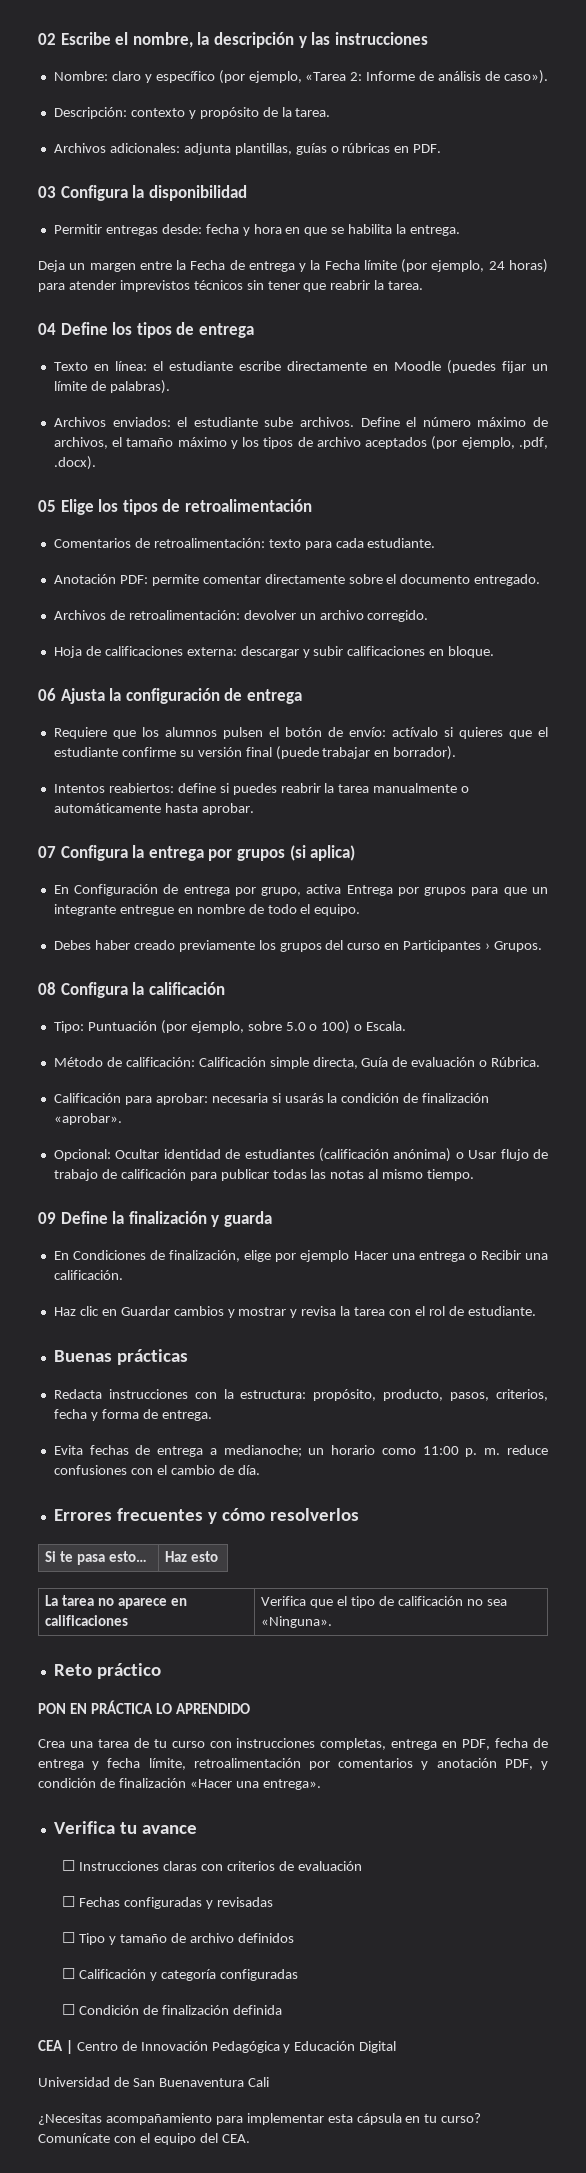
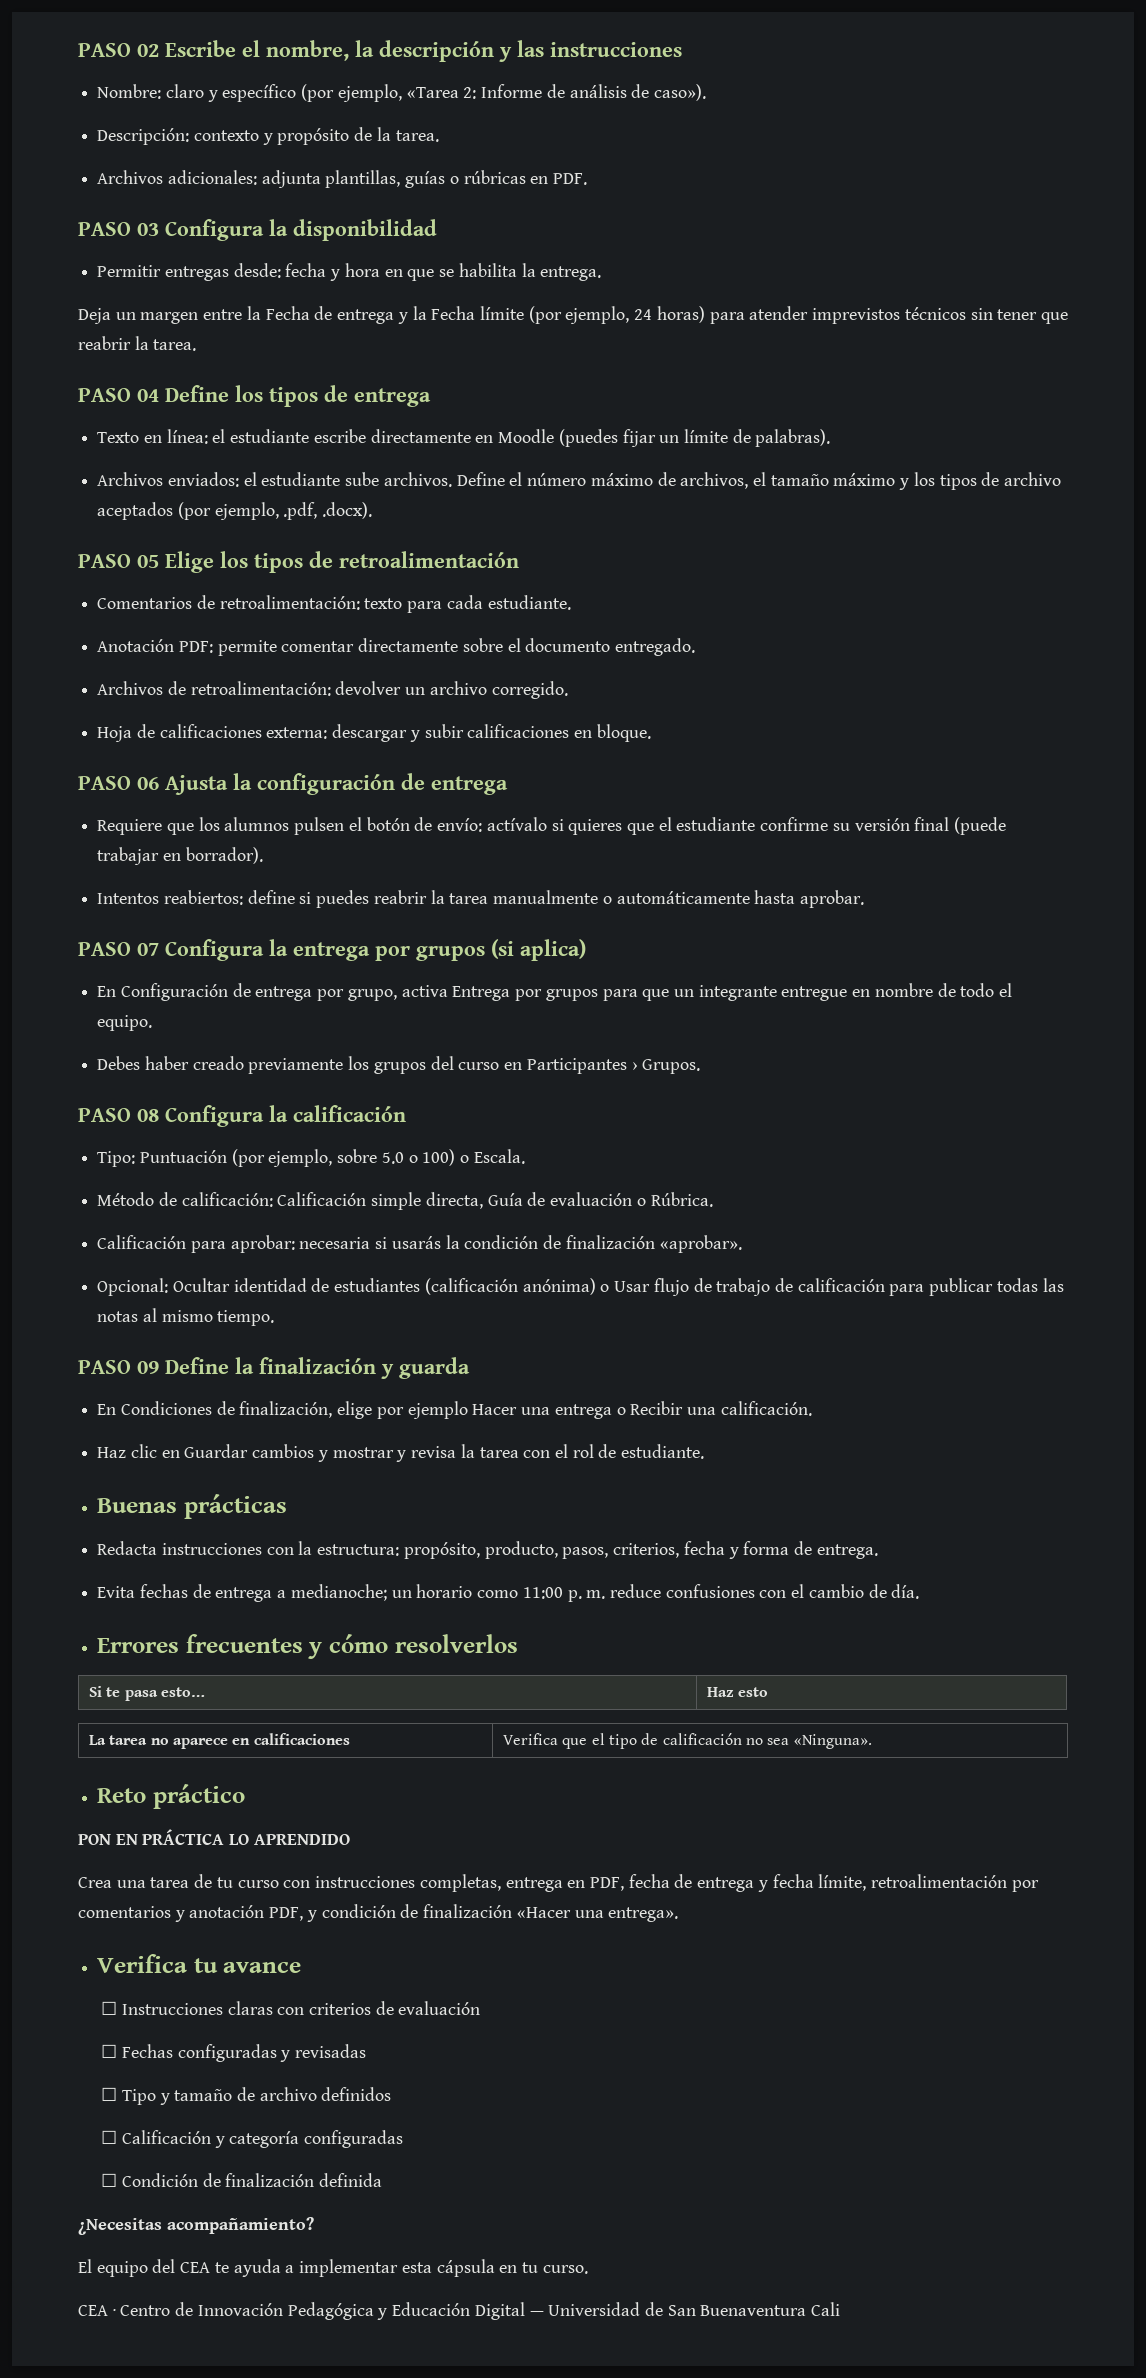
- 02 Escribe el nombre, la descripción y las instrucciones
+ PASO 02 Escribe el nombre, la descripción y las instrucciones
- 03 Configura la disponibilidad
+ PASO 03 Configura la disponibilidad
- 04 Define los tipos de entrega
+ PASO 04 Define los tipos de entrega
- 05 Elige los tipos de retroalimentación
+ PASO 05 Elige los tipos de retroalimentación
- 06 Ajusta la configuración de entrega
+ PASO 06 Ajusta la configuración de entrega
- 07 Configura la entrega por grupos (si aplica)
+ PASO 07 Configura la entrega por grupos (si aplica)
- 08 Configura la calificación
+ PASO 08 Configura la calificación
- 09 Define la finalización y guarda
+ PASO 09 Define la finalización y guarda
- CEA | Centro de Innovación Pedagógica y Educación Digital
- Universidad de San Buenaventura Cali
+ ¿Necesitas acompañamiento?
+ El equipo del CEA te ayuda a implementar esta cápsula en tu curso.
+ CEA · Centro de Innovación Pedagógica y Educación Digital — Universidad de San Buenaventura Cali
- ¿Necesitas acompañamiento para implementar esta cápsula en tu curso? Comunícate con el equipo del CEA.

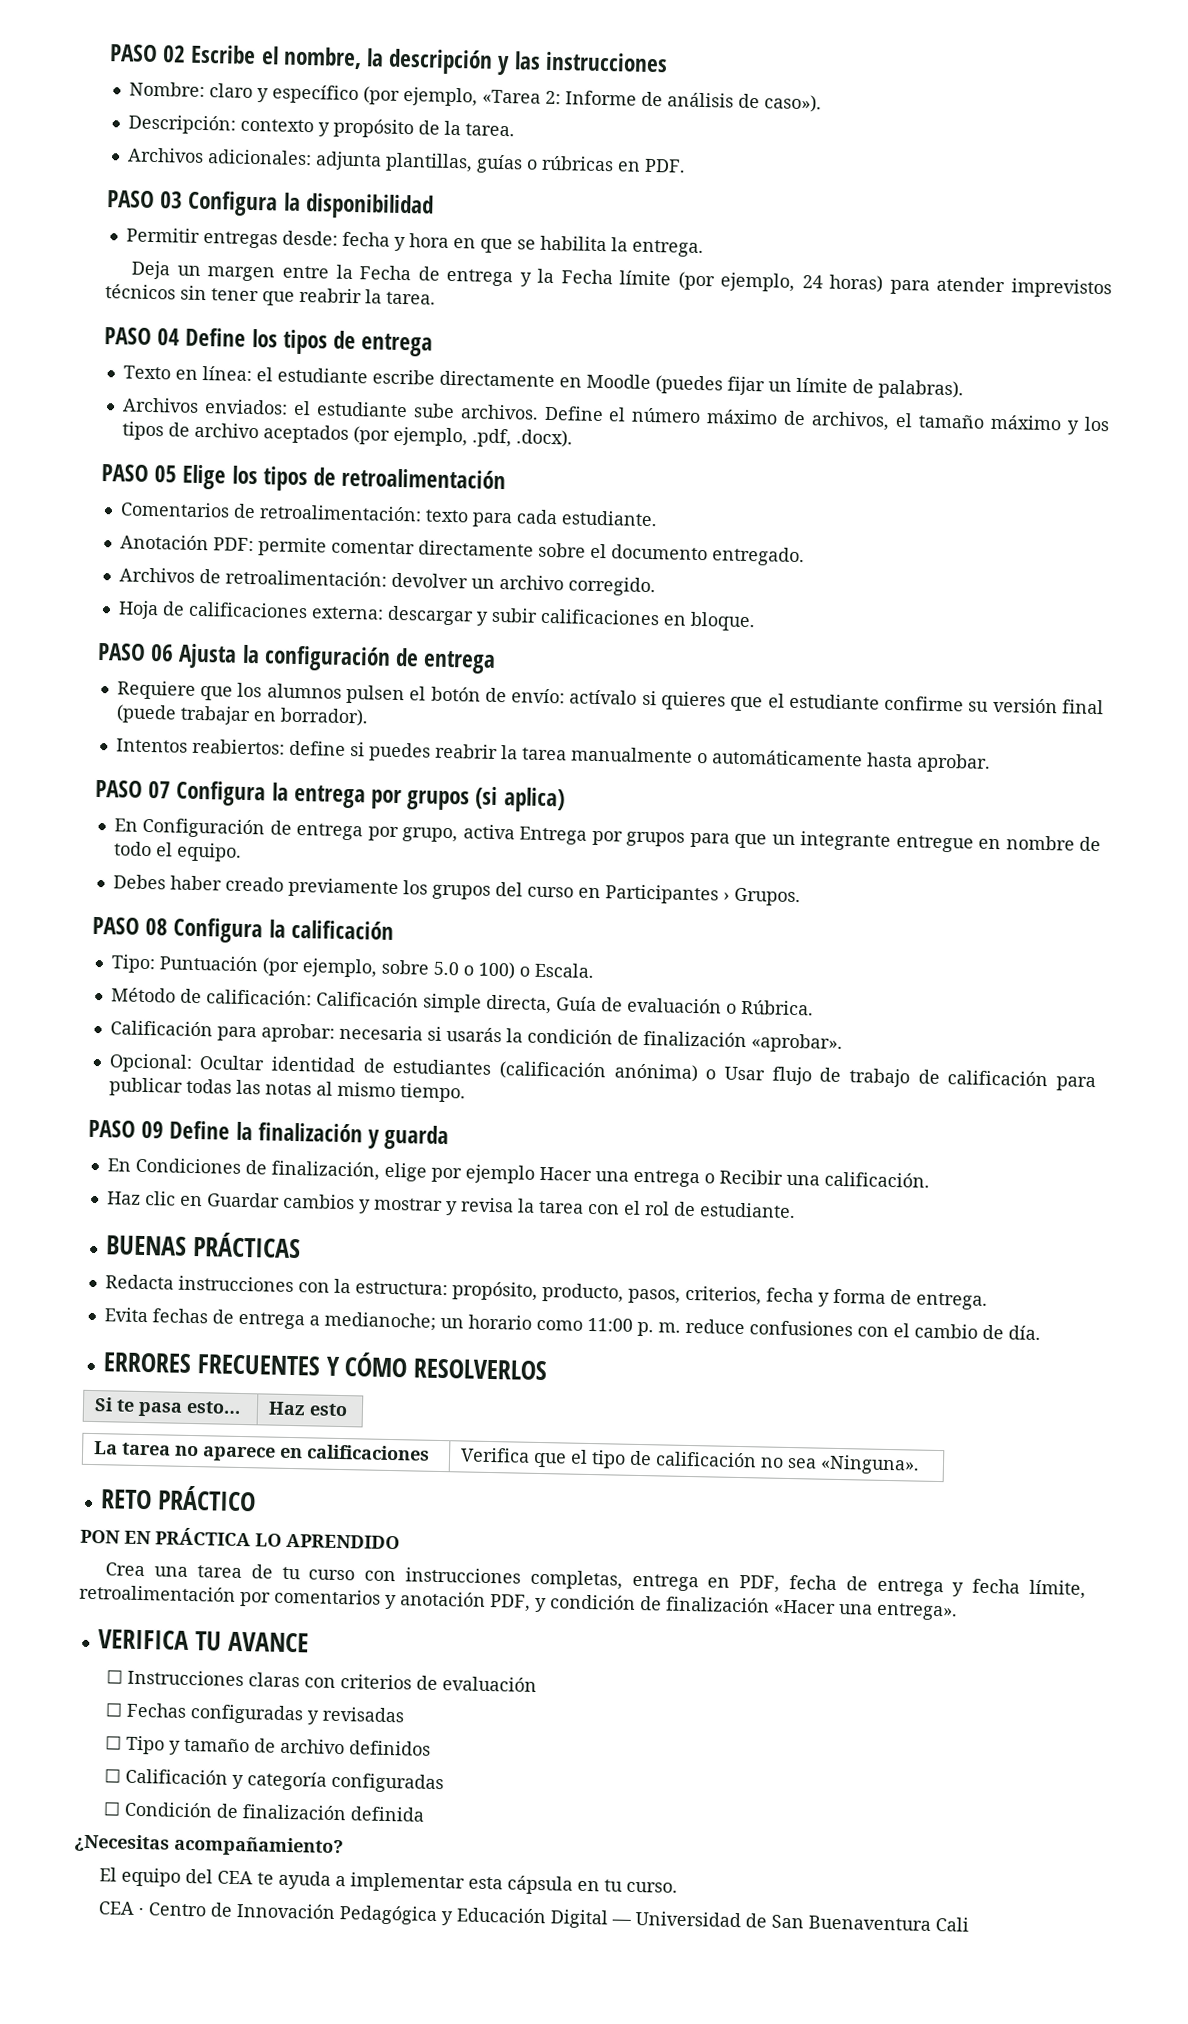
- Buenas prácticas
+ BUENAS PRÁCTICAS
- Errores frecuentes y cómo resolverlos
+ ERRORES FRECUENTES Y CÓMO RESOLVERLOS
- Reto práctico
+ RETO PRÁCTICO
- Verifica tu avance
+ VERIFICA TU AVANCE

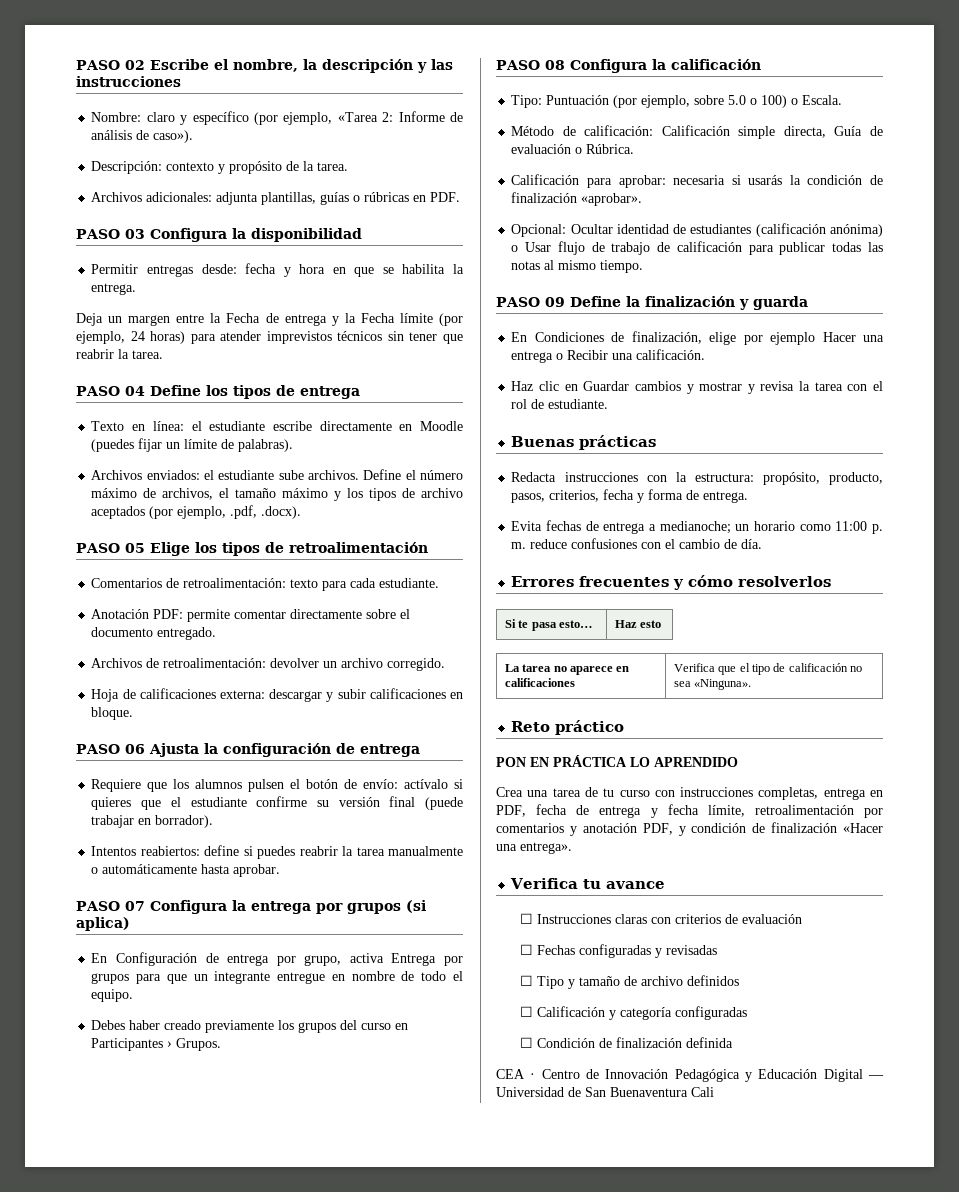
- BUENAS PRÁCTICAS
+ Buenas prácticas
- ERRORES FRECUENTES Y CÓMO RESOLVERLOS
+ Errores frecuentes y cómo resolverlos
- RETO PRÁCTICO
+ Reto práctico
- VERIFICA TU AVANCE
+ Verifica tu avance
- ¿Necesitas acompañamiento?
- El equipo del CEA te ayuda a implementar esta cápsula en tu curso.

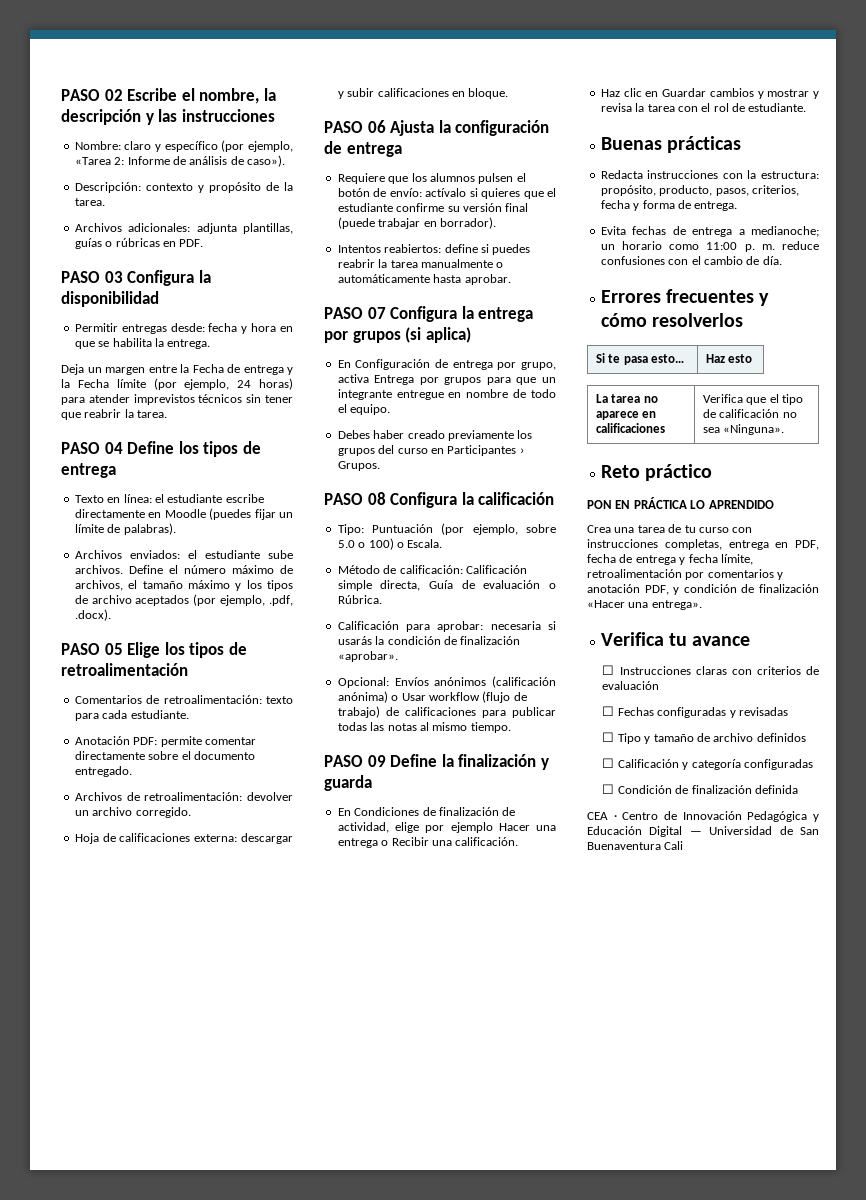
- Opcional: Ocultar identidad de estudiantes (calificación anónima) o Usar flujo de trabajo de calificación para publicar todas las notas al mismo tiempo.
+ Opcional: Envíos anónimos (calificación anónima) o Usar workflow (flujo de trabajo) de calificaciones para publicar todas las notas al mismo tiempo.
- En Condiciones de finalización, elige por ejemplo Hacer una entrega o Recibir una calificación.
+ En Condiciones de finalización de actividad, elige por ejemplo Hacer una entrega o Recibir una calificación.

